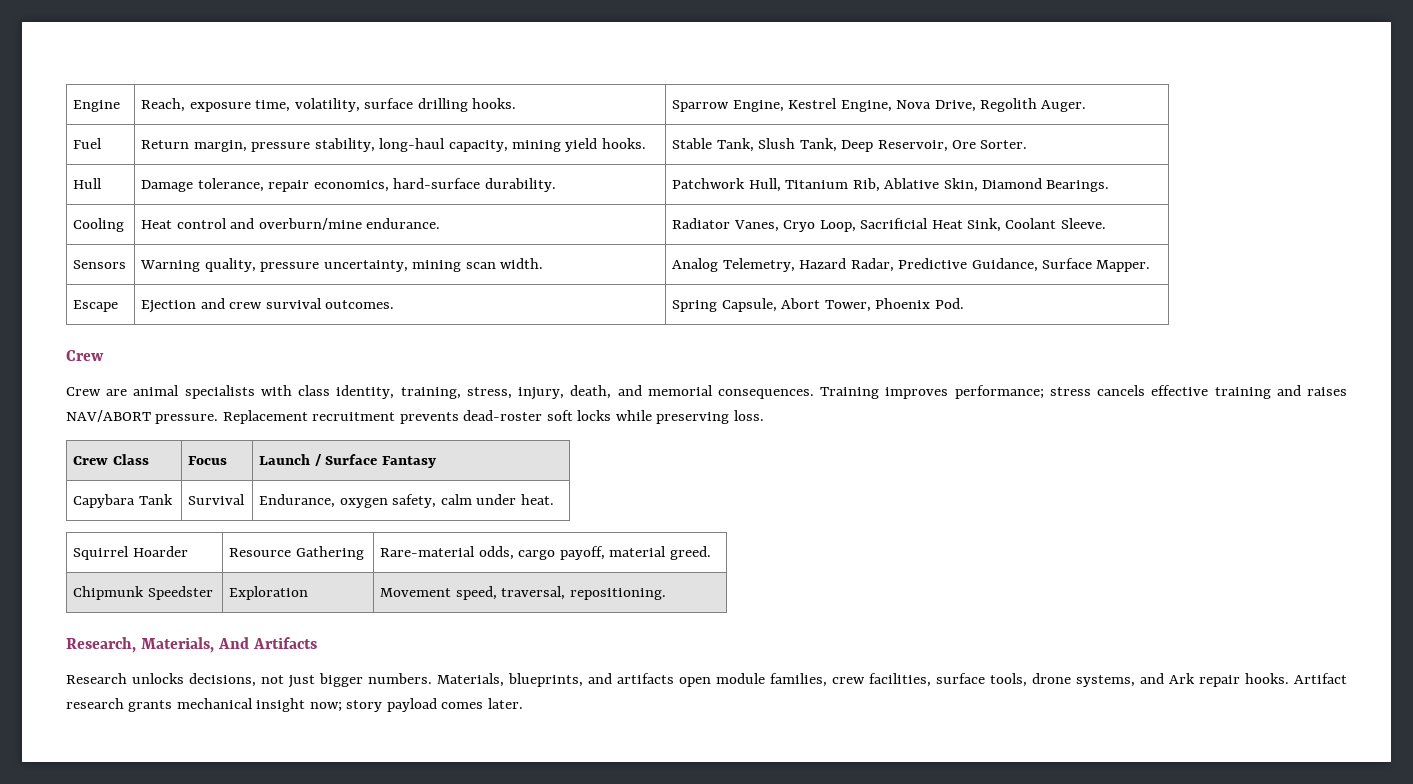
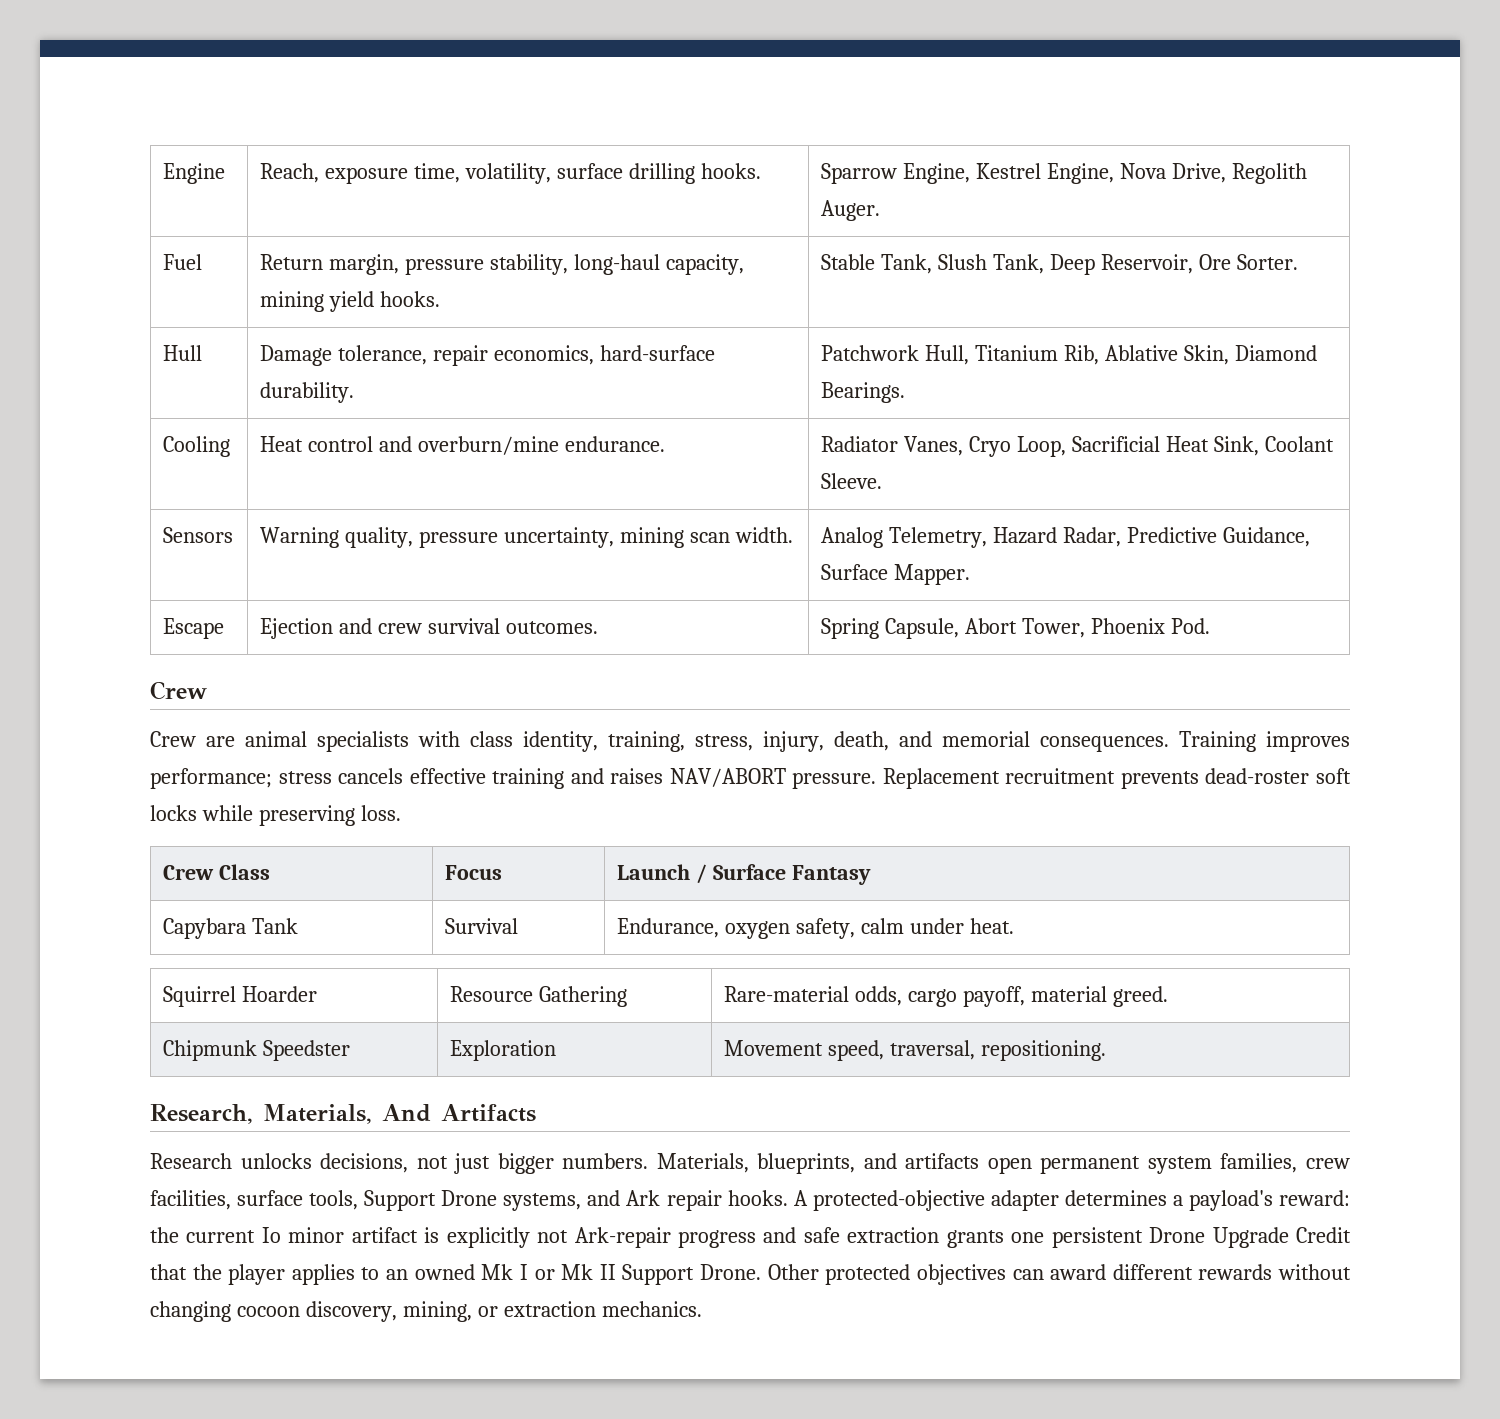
- Materials, blueprints, and artifacts open module families, crew facilities, surface tools, drone systems, and Ark repair hooks.
+ Materials, blueprints, and artifacts open permanent system families, crew facilities, surface tools, Support Drone systems, and Ark repair hooks.
- Artifact research grants mechanical insight now; story payload comes later.
+ A protected-objective adapter determines a payload's reward: the current Io minor artifact is explicitly not Ark-repair progress and safe extraction grants one persistent Drone Upgrade Credit that the player applies to an owned Mk I or Mk II Support Drone. Other protected objectives can award different rewards without changing cocoon discovery, mining, or extraction mechanics.

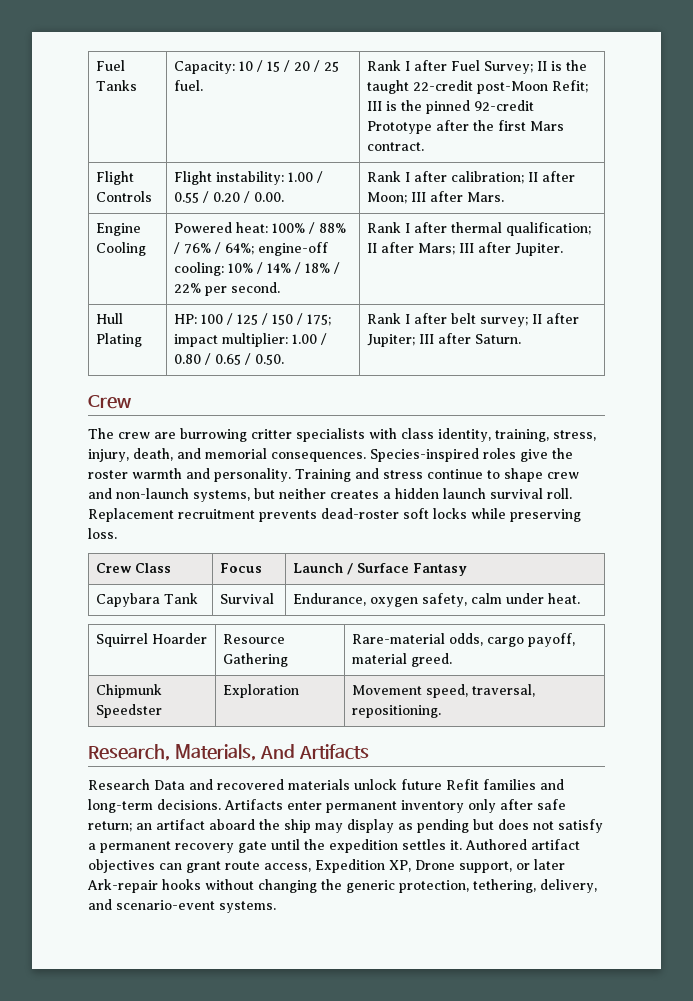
- Engine | Reach, exposure time, volatility, surface drilling hooks. | Sparrow Engine, Kestrel Engine, Nova Drive, Regolith Auger.
- Fuel | Return margin, pressure stability, long-haul capacity, mining yield hooks. | Stable Tank, Slush Tank, Deep Reservoir, Ore Sorter.
- Hull | Damage tolerance, repair economics, hard-surface durability. | Patchwork Hull, Titanium Rib, Ablative Skin, Diamond Bearings.
- Cooling | Heat control and overburn/mine endurance. | Radiator Vanes, Cryo Loop, Sacrificial Heat Sink, Coolant Sleeve.
- Sensors | Warning quality, pressure uncertainty, mining scan width. | Analog Telemetry, Hazard Radar, Predictive Guidance, Surface Mapper.
- Escape | Ejection and crew survival outcomes. | Spring Capsule, Abort Tower, Phoenix Pod.
+ Fuel Tanks | Capacity: 10 / 15 / 20 / 25 fuel. | Rank I after Fuel Survey; II is the taught 22-credit post-Moon Refit; III is the pinned 92-credit Prototype after the first Mars contract.
+ Flight Controls | Flight instability: 1.00 / 0.55 / 0.20 / 0.00. | Rank I after calibration; II after Moon; III after Mars.
+ Engine Cooling | Powered heat: 100% / 88% / 76% / 64%; engine-off cooling: 10% / 14% / 18% / 22% per second. | Rank I after thermal qualification; II after Mars; III after Jupiter.
+ Hull Plating | HP: 100 / 125 / 150 / 175; impact multiplier: 1.00 / 0.80 / 0.65 / 0.50. | Rank I after belt survey; II after Jupiter; III after Saturn.
  Crew
- Crew are animal specialists with class identity, training, stress, injury, death, and memorial consequences.
+ The crew are burrowing critter specialists with class identity, training, stress, injury, death, and memorial consequences.
- Training improves performance; stress cancels effective training and raises NAV/ABORT pressure.
+ Species-inspired roles give the roster warmth and personality. Training and stress continue to shape crew and non-launch systems, but neither creates a hidden launch survival roll.
- Research unlocks decisions, not just bigger numbers. Materials, blueprints, and artifacts open permanent system families, crew facilities, surface tools, Support Drone systems, and Ark repair hooks. A protected-objective adapter determines a payload's reward: the current Io minor artifact is explicitly not Ark-repair progress and safe extraction grants one persistent Drone Upgrade Credit that the player applies to an owned Mk I or Mk II Support Drone. Other protected objectives can award different rewards without changing cocoon discovery, mining, or extraction mechanics.
+ Research Data and recovered materials unlock future Refit families and long-term decisions. Artifacts enter permanent inventory only after safe return; an artifact aboard the ship may display as pending but does not satisfy a permanent recovery gate until the expedition settles it. Authored artifact objectives can grant route access, Expedition XP, Drone support, or later Ark-repair hooks without changing the generic protection, tethering, delivery, and scenario-event systems.

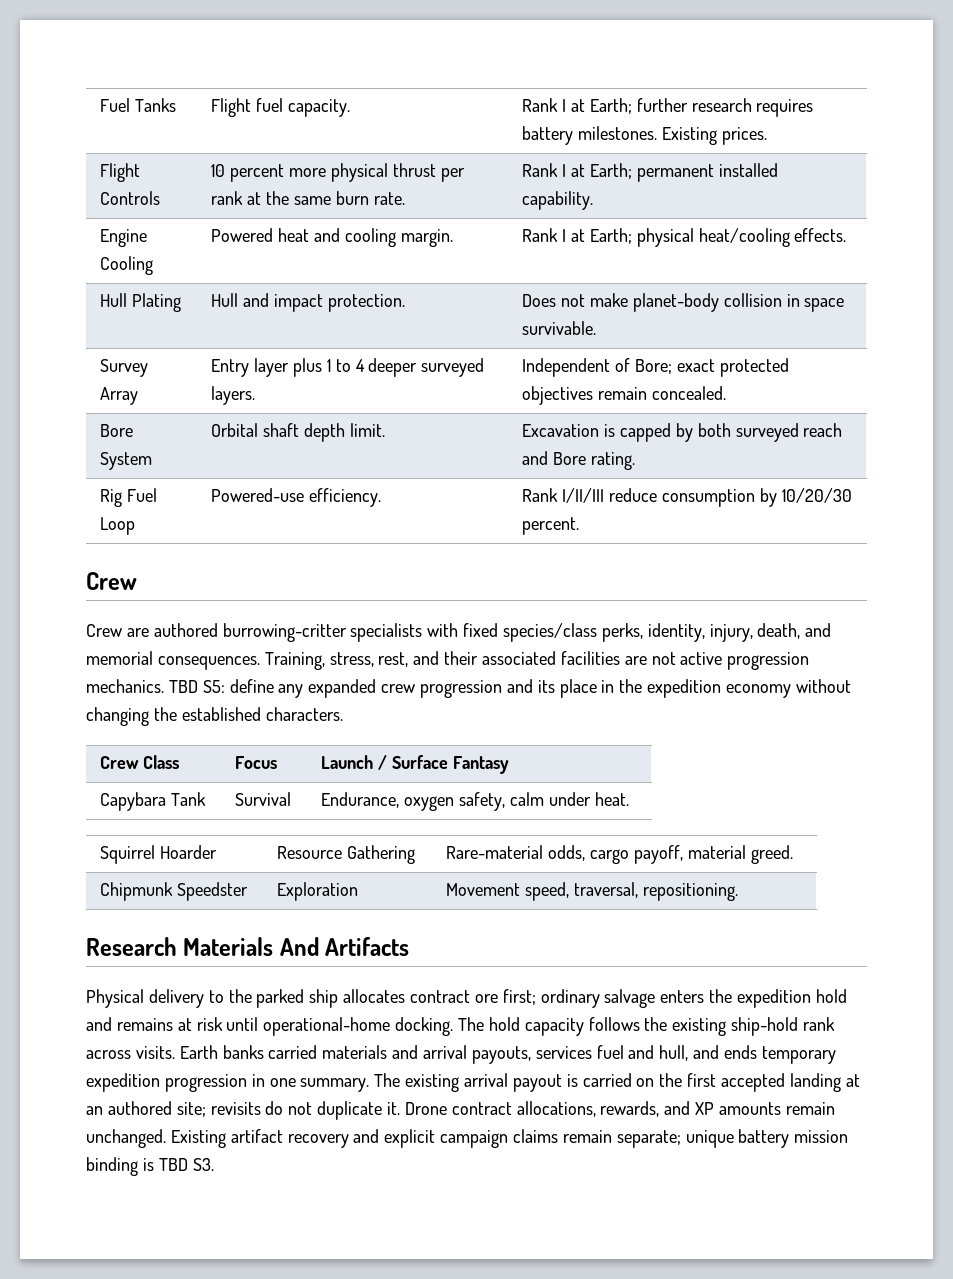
- Fuel Tanks | Capacity: 10 / 15 / 20 / 25 fuel. | Rank I after Fuel Survey; II is the taught 22-credit post-Moon Refit; III is the pinned 92-credit Prototype after the first Mars contract.
- Flight Controls | Flight instability: 1.00 / 0.55 / 0.20 / 0.00. | Rank I after calibration; II after Moon; III after Mars.
- Engine Cooling | Powered heat: 100% / 88% / 76% / 64%; engine-off cooling: 10% / 14% / 18% / 22% per second. | Rank I after thermal qualification; II after Mars; III after Jupiter.
- Hull Plating | HP: 100 / 125 / 150 / 175; impact multiplier: 1.00 / 0.80 / 0.65 / 0.50. | Rank I after belt survey; II after Jupiter; III after Saturn.
+ Fuel Tanks | Flight fuel capacity. | Rank I at Earth; further research requires battery milestones. Existing prices.
+ Flight Controls | 10 percent more physical thrust per rank at the same burn rate. | Rank I at Earth; permanent installed capability.
+ Engine Cooling | Powered heat and cooling margin. | Rank I at Earth; physical heat/cooling effects.
+ Hull Plating | Hull and impact protection. | Does not make planet-body collision in space survivable.
+ Survey Array | Entry layer plus 1 to 4 deeper surveyed layers. | Independent of Bore; exact protected objectives remain concealed.
+ Bore System | Orbital shaft depth limit. | Excavation is capped by both surveyed reach and Bore rating.
+ Rig Fuel Loop | Powered-use efficiency. | Rank I/II/III reduce consumption by 10/20/30 percent.
  Crew
- The crew are burrowing critter specialists with class identity, training, stress, injury, death, and memorial consequences.
+ Crew are authored burrowing-critter specialists with fixed species/class perks, identity, injury, death, and memorial consequences.
- Species-inspired roles give the roster warmth and personality. Training and stress continue to shape crew and non-launch systems, but neither creates a hidden launch survival roll. Replacement recruitment prevents dead-roster soft locks while preserving loss.
+ Training, stress, rest, and their associated facilities are not active progression mechanics. TBD S5: define any expanded crew progression and its place in the expedition economy without changing the established characters.
- Research, Materials, And Artifacts
+ Research Materials And Artifacts
- Research Data and recovered materials unlock future Refit families and long-term decisions. Artifacts enter permanent inventory only after safe return; an artifact aboard the ship may display as pending but does not satisfy a permanent recovery gate until the expedition settles it. Authored artifact objectives can grant route access, Expedition XP, Drone support, or later Ark-repair hooks without changing the generic protection, tethering, delivery, and scenario-event systems.
+ Physical delivery to the parked ship allocates contract ore first; ordinary salvage enters the expedition hold and remains at risk until operational-home docking. The hold capacity follows the existing ship-hold rank across visits. Earth banks carried materials and arrival payouts, services fuel and hull, and ends temporary expedition progression in one summary. The existing arrival payout is carried on the first accepted landing at an authored site; revisits do not duplicate it. Drone contract allocations, rewards, and XP amounts remain unchanged. Existing artifact recovery and explicit campaign claims remain separate; unique battery mission binding is TBD S3.

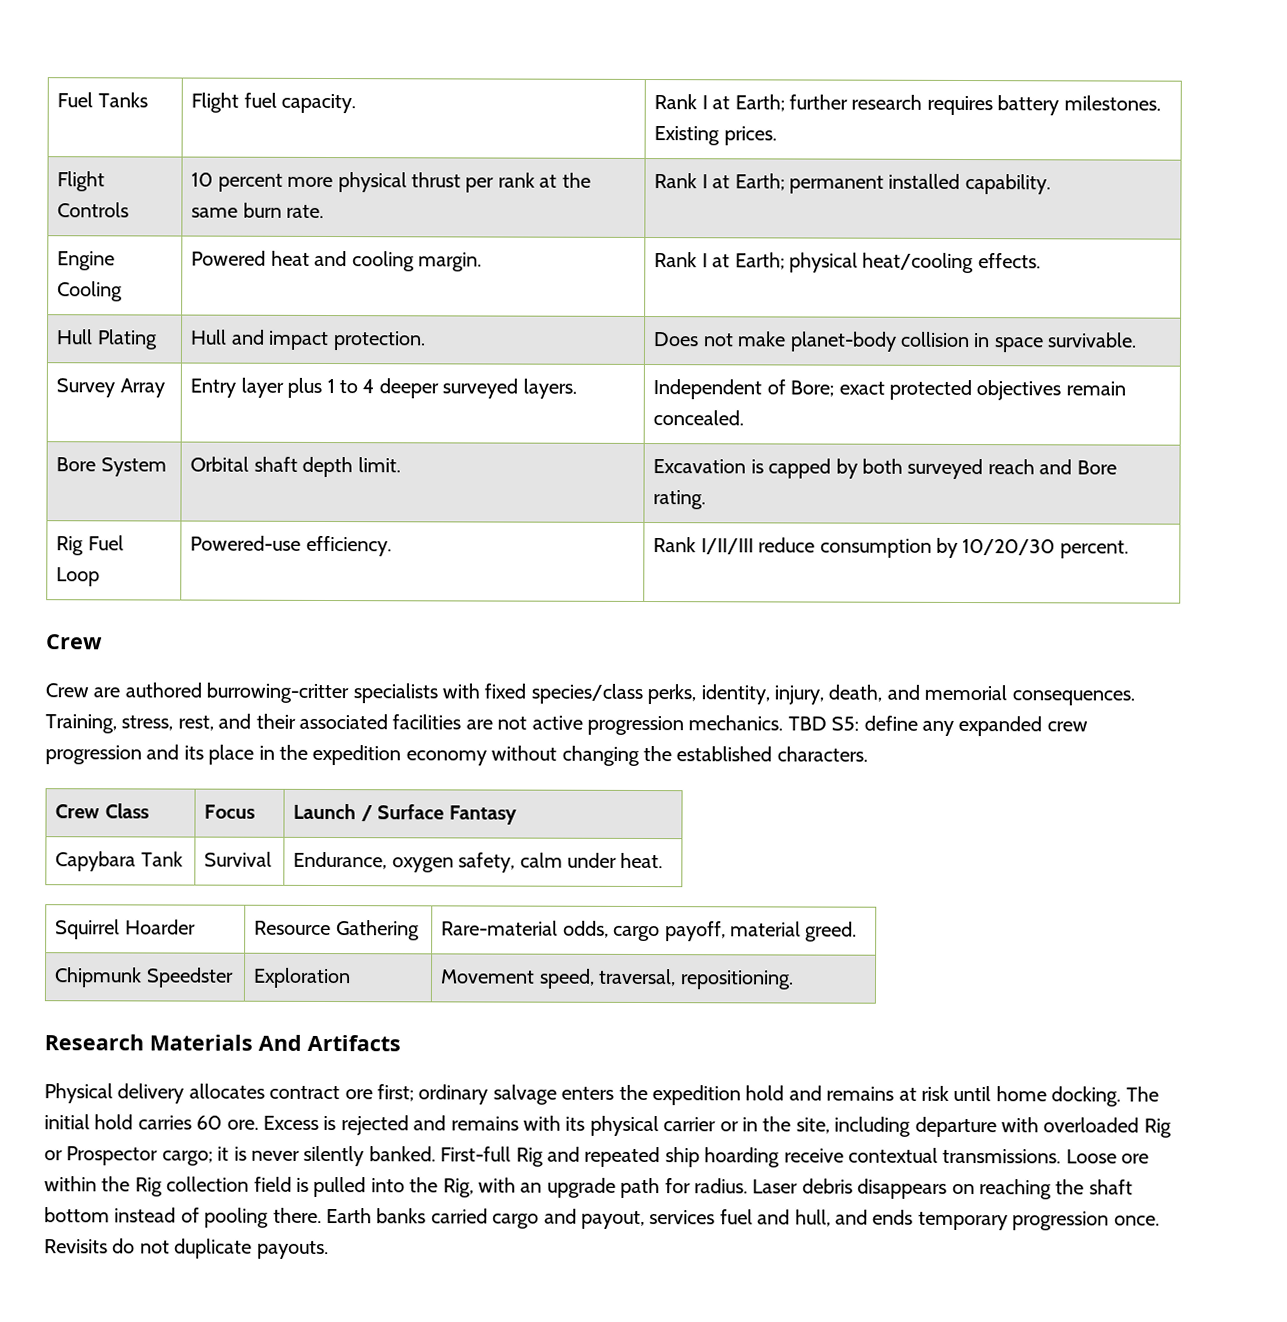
- Physical delivery to the parked ship allocates contract ore first; ordinary salvage enters the expedition hold and remains at risk until operational-home docking.
+ Physical delivery allocates contract ore first; ordinary salvage enters the expedition hold and remains at risk until home docking.
- The hold capacity follows the existing ship-hold rank across visits. Earth banks carried materials and arrival payouts, services fuel and hull, and ends temporary expedition progression in one summary. The existing arrival payout is carried on the first accepted landing at an authored site; revisits do not duplicate it. Drone contract allocations, rewards, and XP amounts remain unchanged. Existing artifact recovery and explicit campaign claims remain separate; unique battery mission binding is TBD S3.
+ The initial hold carries 60 ore. Excess is rejected and remains with its physical carrier or in the site, including departure with overloaded Rig or Prospector cargo; it is never silently banked. First-full Rig and repeated ship hoarding receive contextual transmissions. Loose ore within the Rig collection field is pulled into the Rig, with an upgrade path for radius. Laser debris disappears on reaching the shaft bottom instead of pooling there. Earth banks carried cargo and payout, services fuel and hull, and ends temporary progression once. Revisits do not duplicate payouts.

